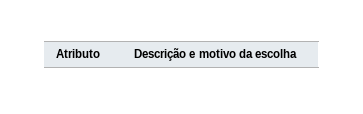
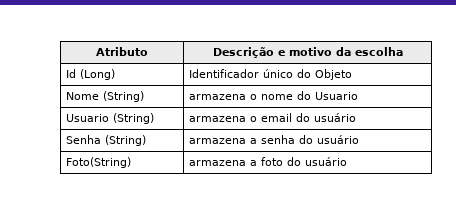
+ Id (Long) | Identificador único do Objeto
+ Nome (String) | armazena o nome do Usuario
+ Usuario (String) | armazena o email do usuário
+ Senha (String) | armazena a senha do usuário
+ Foto(String) | armazena a foto do usuário

